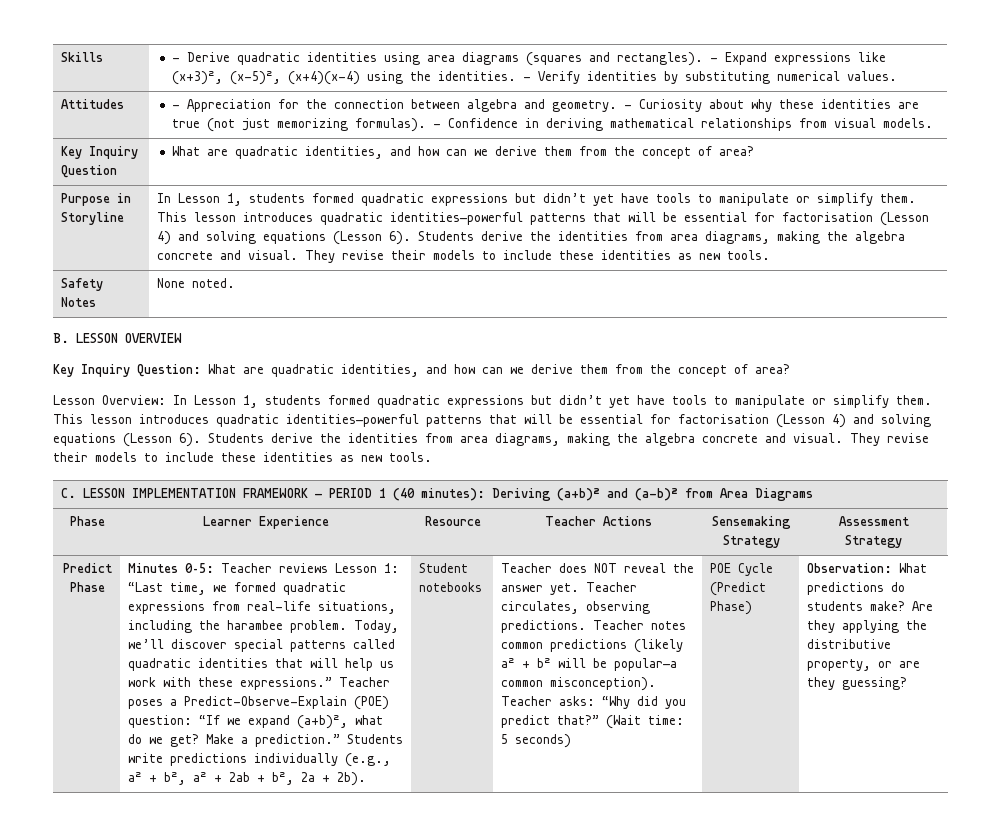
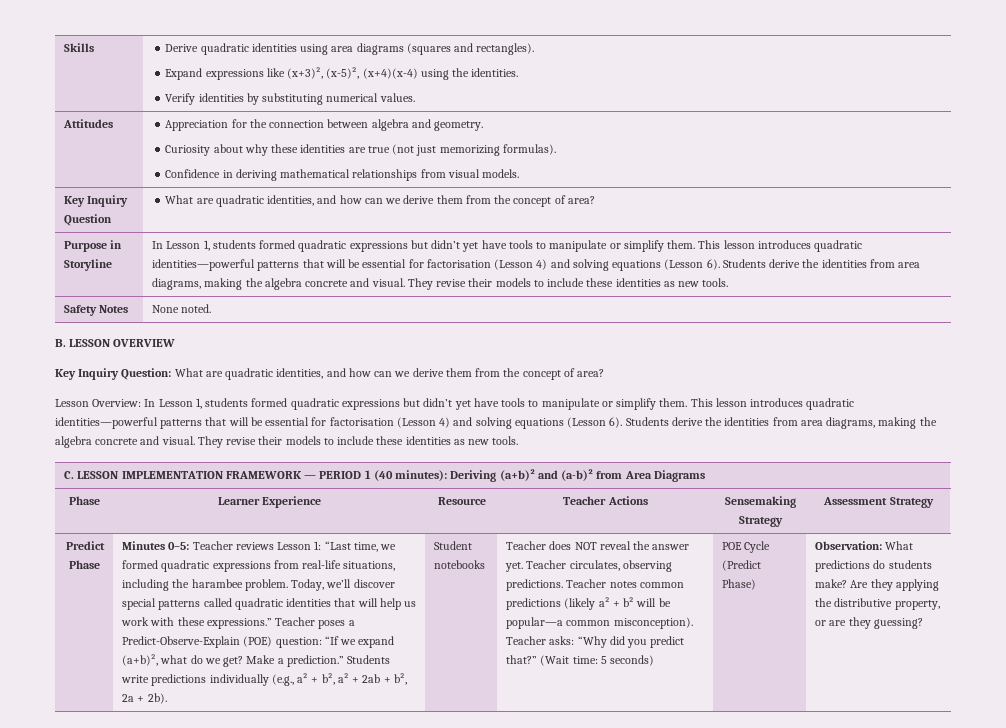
- Skills | - Derive quadratic identities using area diagrams (squares and rectangles). - Expand expressions like (x+3)², (x-5)², (x+4)(x-4) using the identities. - Verify identities by substituting numerical values.
+ Skills | Derive quadratic identities using area diagrams (squares and rectangles).
+ Expand expressions like (x+3)², (x-5)², (x+4)(x-4) using the identities.
+ Verify identities by substituting numerical values.
- Attitudes | - Appreciation for the connection between algebra and geometry. - Curiosity about why these identities are true (not just memorizing formulas). - Confidence in deriving mathematical relationships from visual models.
+ Attitudes | Appreciation for the connection between algebra and geometry.
+ Curiosity about why these identities are true (not just memorizing formulas).
+ Confidence in deriving mathematical relationships from visual models.

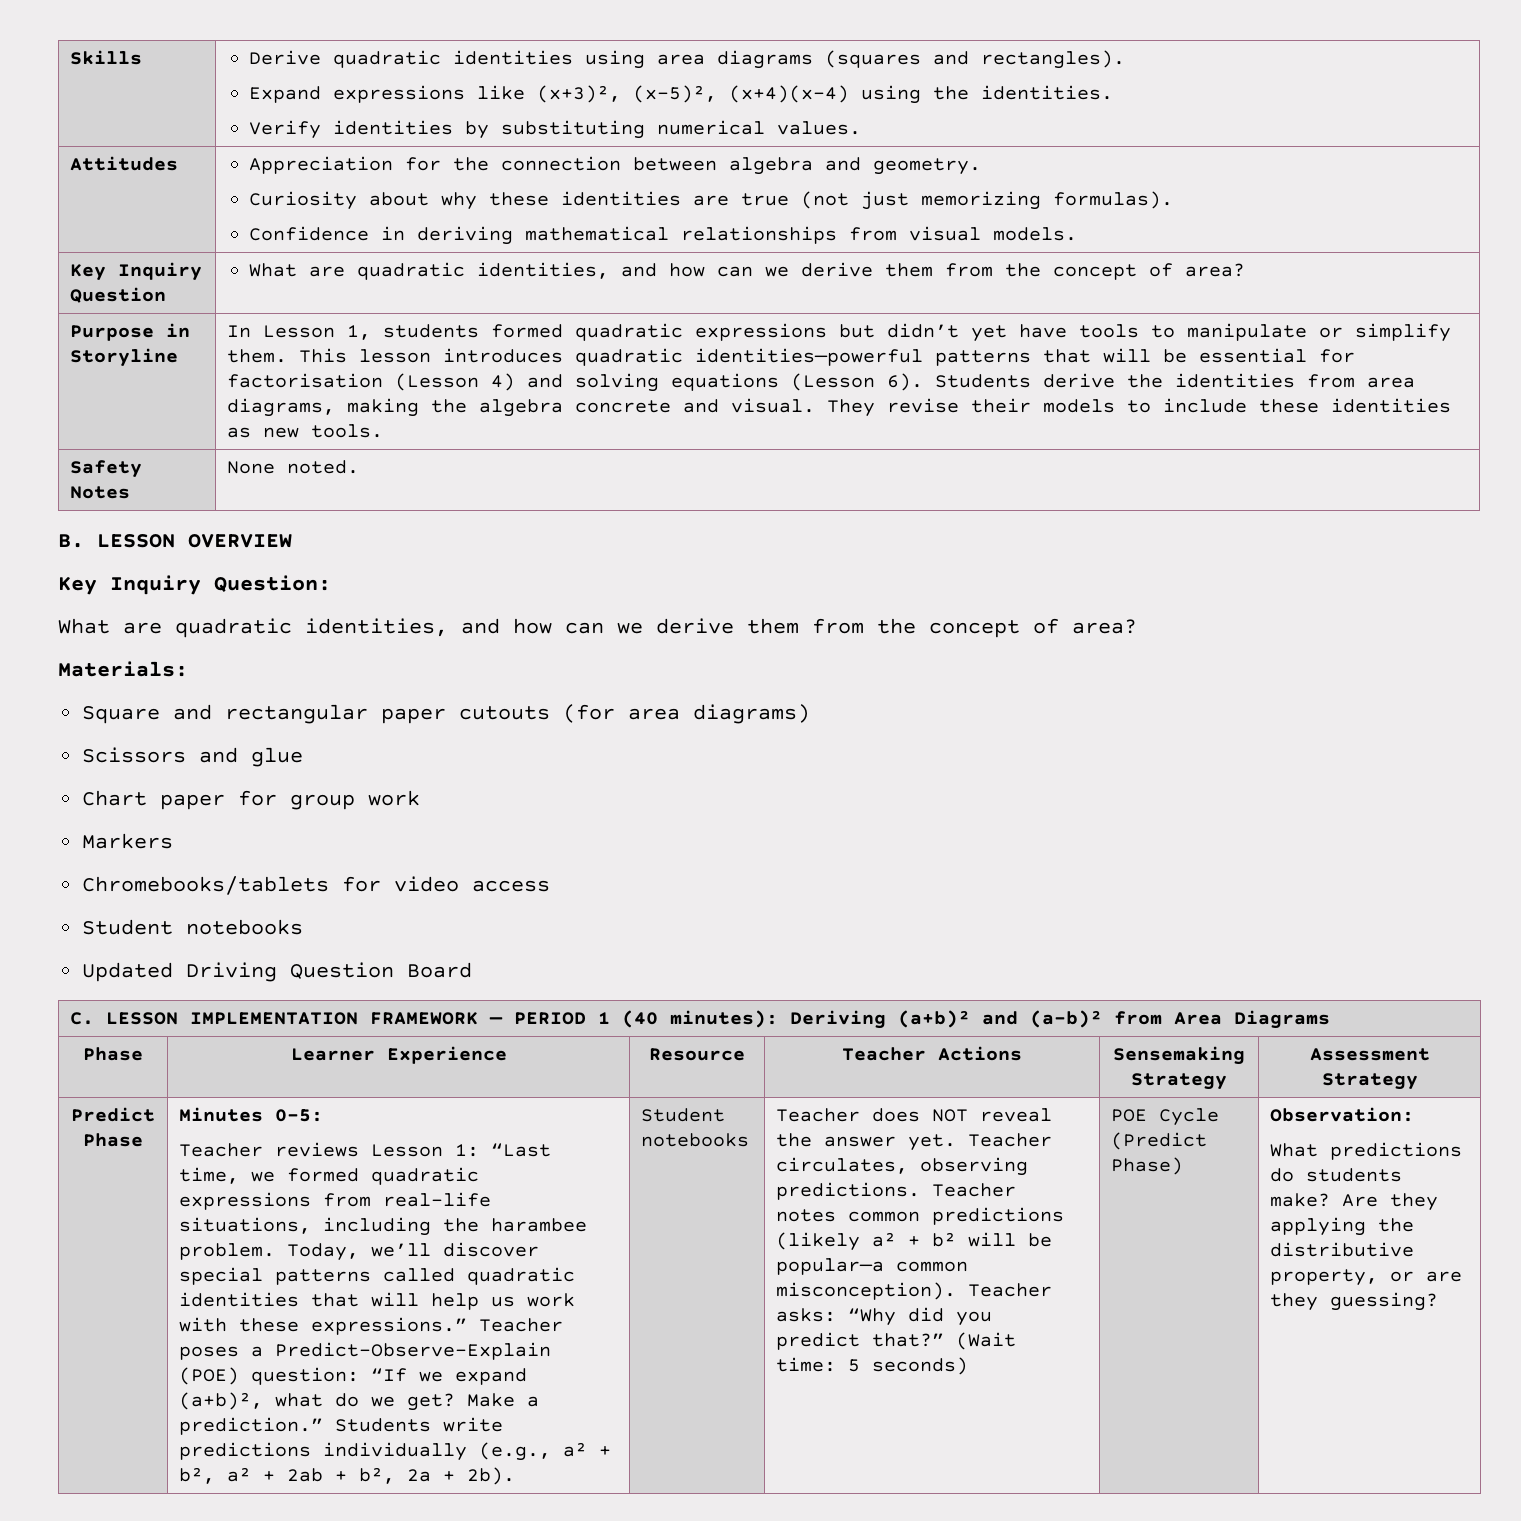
- Key Inquiry Question: What are quadratic identities, and how can we derive them from the concept of area?
+ Key Inquiry Question:
+ What are quadratic identities, and how can we derive them from the concept of area?
- Lesson Overview: In Lesson 1, students formed quadratic expressions but didn’t yet have tools to manipulate or simplify them. This lesson introduces quadratic identities—powerful patterns that will be essential for factorisation (Lesson 4) and solving equations (Lesson 6). Students derive the identities from area diagrams, making the algebra concrete and visual. They revise their models to include these identities as new tools.
+ Materials:
+ Square and rectangular paper cutouts (for area diagrams)
+ Scissors and glue
+ Chart paper for group work
+ Markers
+ Chromebooks/tablets for video access
+ Student notebooks
+ Updated Driving Question Board
- Minutes 0–5: Teacher reviews Lesson 1: “Last time, we formed quadratic expressions from real-life situations, including the harambee problem.
+ Minutes 0–5:
+ Teacher reviews Lesson 1: “Last time, we formed quadratic expressions from real-life situations, including the harambee problem.
- Observation: What predictions do students make?
+ Observation:
+ What predictions do students make?

